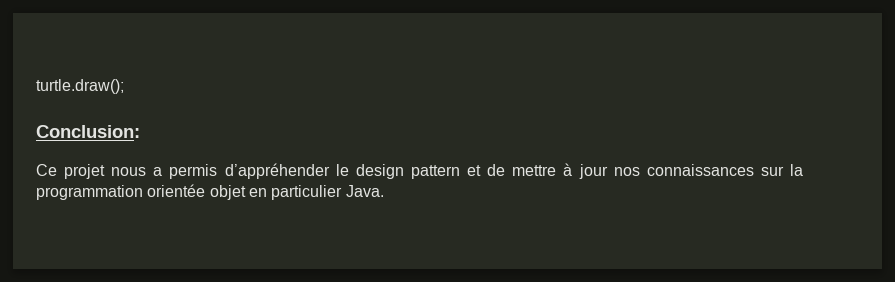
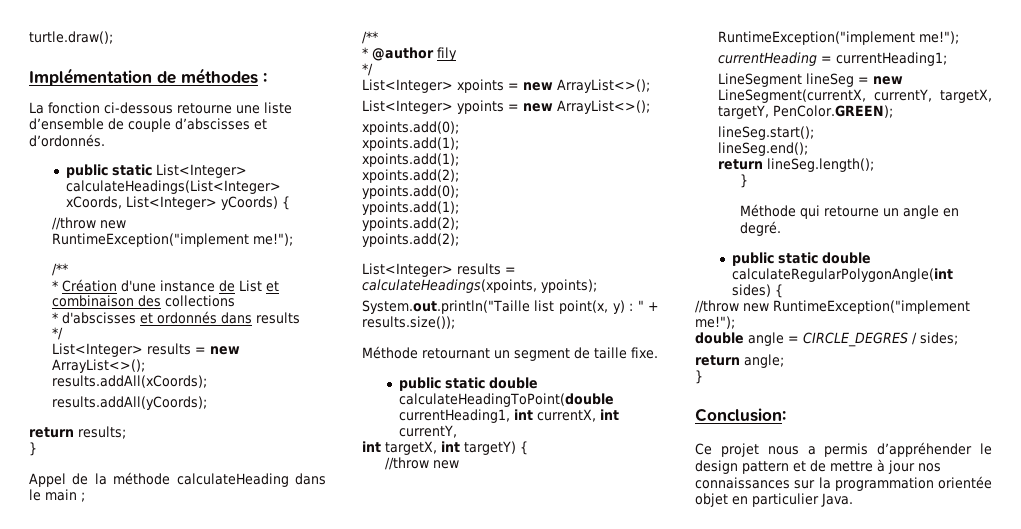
+ Implémentation de méthodes :
+ La fonction ci-dessous retourne une liste d’ensemble de couple d’abscisses et d’ordonnés.
+ public static List<Integer> calculateHeadings(List<Integer> xCoords, List<Integer> yCoords) {
+ //throw new RuntimeException("implement me!");
+ /**
+ * Création d'une instance de List et combinaison des collections
+ * d'abscisses et ordonnés dans results
+ */
+ List<Integer> results = new ArrayList<>();
+ results.addAll(xCoords);
+ results.addAll(yCoords);
+ return results;
+ }
+ Appel de la méthode calculateHeading dans le main ;
+ /**
+ * @author fily
+ */
+ List<Integer> xpoints = new ArrayList<>();
+ List<Integer> ypoints = new ArrayList<>();
+ xpoints.add(0);
+ xpoints.add(1);
+ xpoints.add(1);
+ xpoints.add(2);
+ ypoints.add(0);
+ ypoints.add(1);
+ ypoints.add(2);
+ ypoints.add(2);
+ List<Integer> results = calculateHeadings(xpoints, ypoints);
+ System.out.println("Taille list point(x, y) : " + results.size());
+ Méthode retournant un segment de taille fixe.
+ public static double calculateHeadingToPoint(double currentHeading1, int currentX, int currentY,
+ int targetX, int targetY) {
+ //throw new RuntimeException("implement me!");
+ currentHeading = currentHeading1;
+ LineSegment lineSeg = new LineSegment(currentX, currentY, targetX, targetY, PenColor.GREEN);
+ lineSeg.start();
+ lineSeg.end();
+ return lineSeg.length();
+ }
+ Méthode qui retourne un angle en degré.
+ public static double calculateRegularPolygonAngle(int sides) {
+ //throw new RuntimeException("implement me!");
+ double angle = CIRCLE_DEGRES / sides;
+ return angle;
+ }

